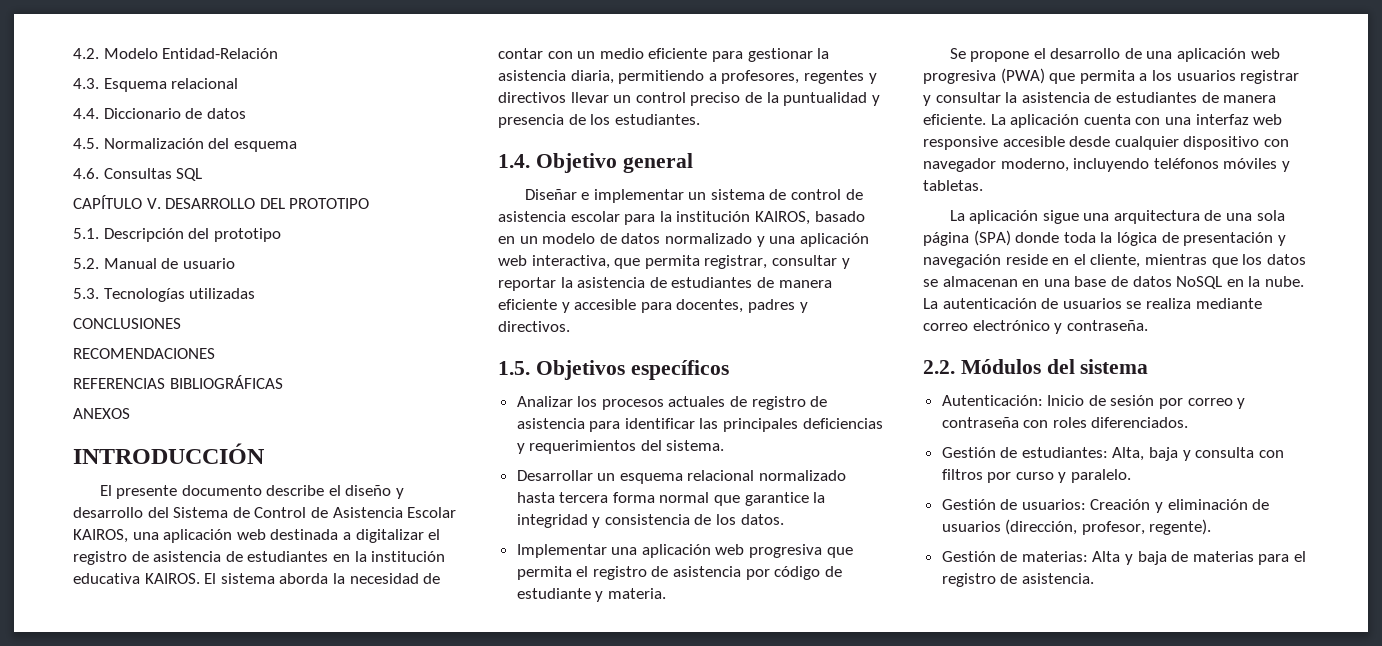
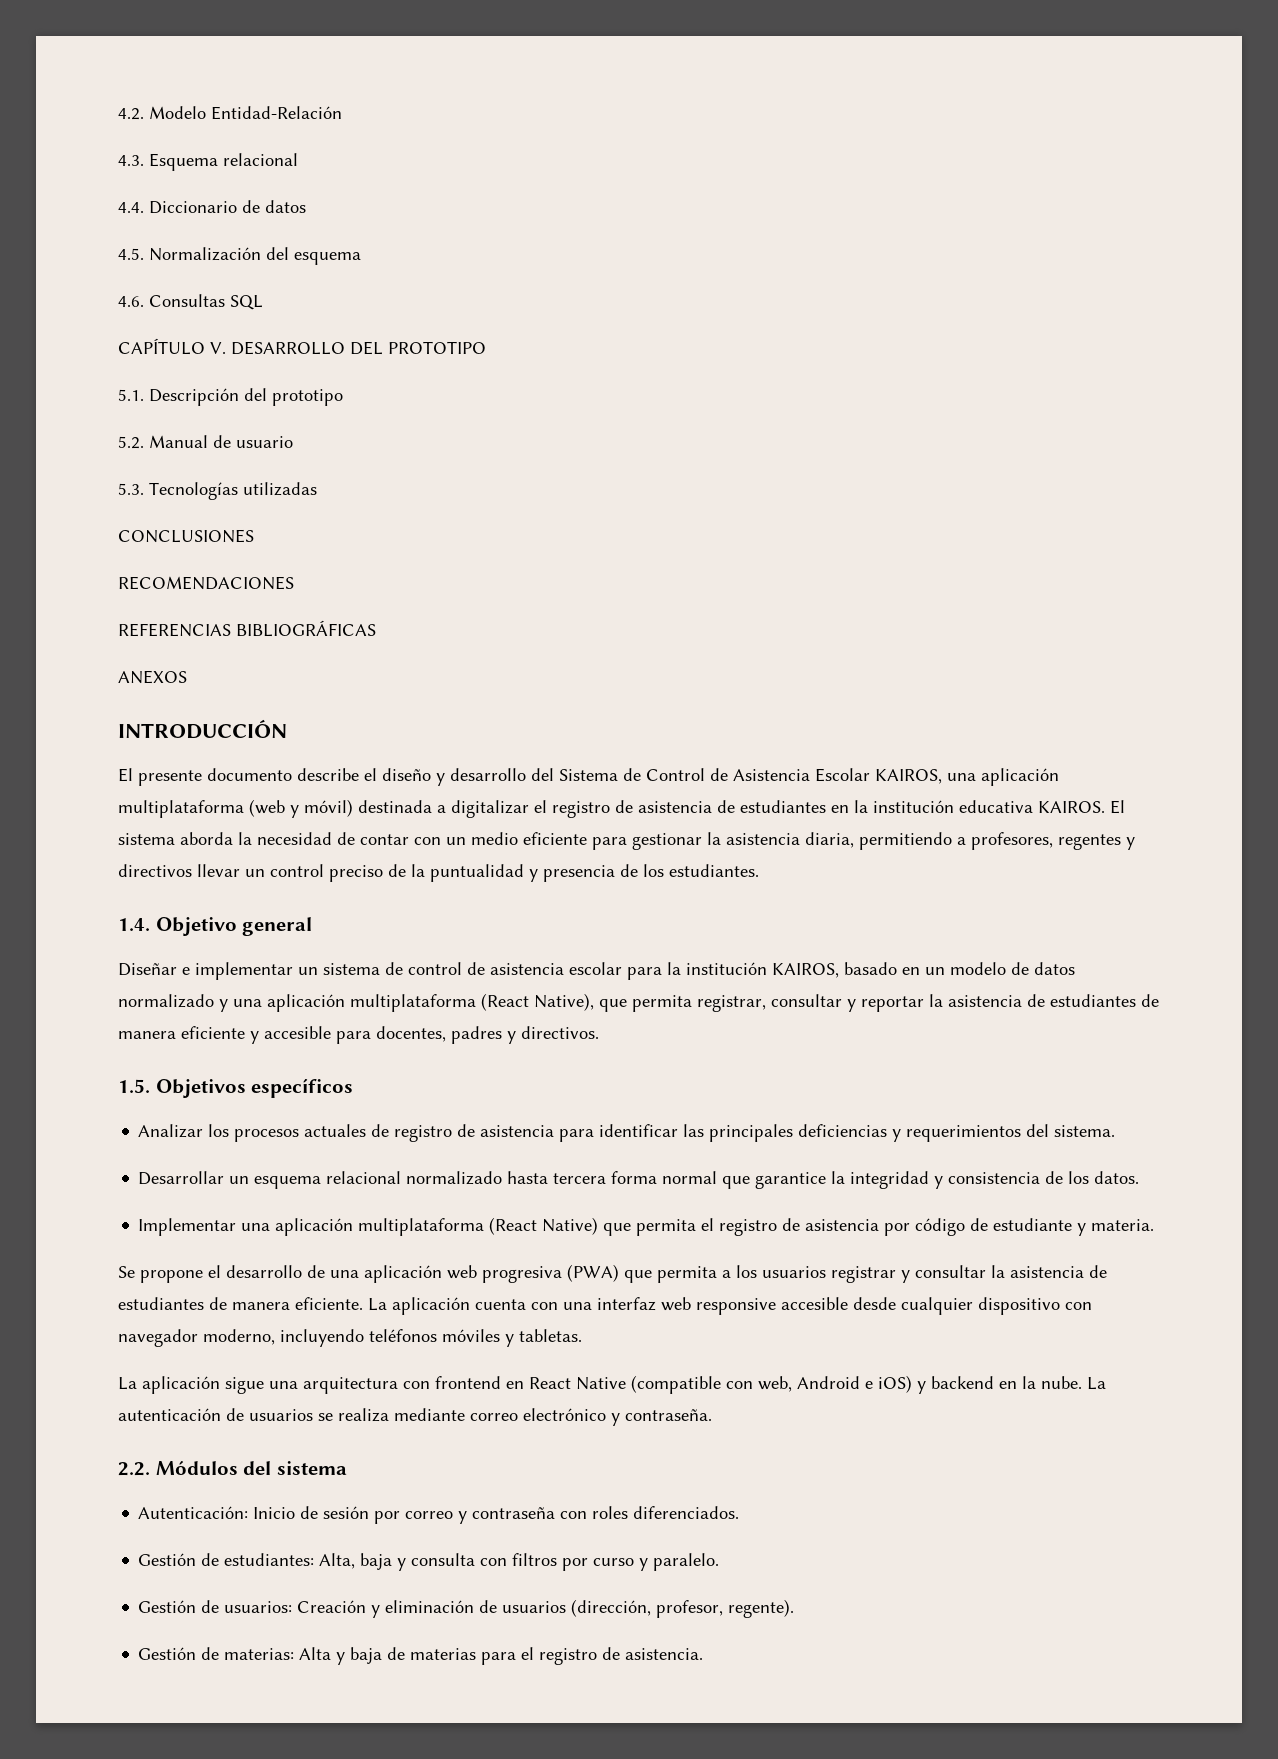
- El presente documento describe el diseño y desarrollo del Sistema de Control de Asistencia Escolar KAIROS, una aplicación web destinada a digitalizar el registro de asistencia de estudiantes en la institución educativa KAIROS.
+ El presente documento describe el diseño y desarrollo del Sistema de Control de Asistencia Escolar KAIROS, una aplicación multiplataforma (web y móvil) destinada a digitalizar el registro de asistencia de estudiantes en la institución educativa KAIROS.
- Diseñar e implementar un sistema de control de asistencia escolar para la institución KAIROS, basado en un modelo de datos normalizado y una aplicación web interactiva, que permita registrar, consultar y reportar la asistencia de estudiantes de manera eficiente y accesible para docentes, padres y directivos.
+ Diseñar e implementar un sistema de control de asistencia escolar para la institución KAIROS, basado en un modelo de datos normalizado y una aplicación multiplataforma (React Native), que permita registrar, consultar y reportar la asistencia de estudiantes de manera eficiente y accesible para docentes, padres y directivos.
- Implementar una aplicación web progresiva que permita el registro de asistencia por código de estudiante y materia.
+ Implementar una aplicación multiplataforma (React Native) que permita el registro de asistencia por código de estudiante y materia.
- La aplicación sigue una arquitectura de una sola página (SPA) donde toda la lógica de presentación y navegación reside en el cliente, mientras que los datos se almacenan en una base de datos NoSQL en la nube.
+ La aplicación sigue una arquitectura con frontend en React Native (compatible con web, Android e iOS) y backend en la nube.

